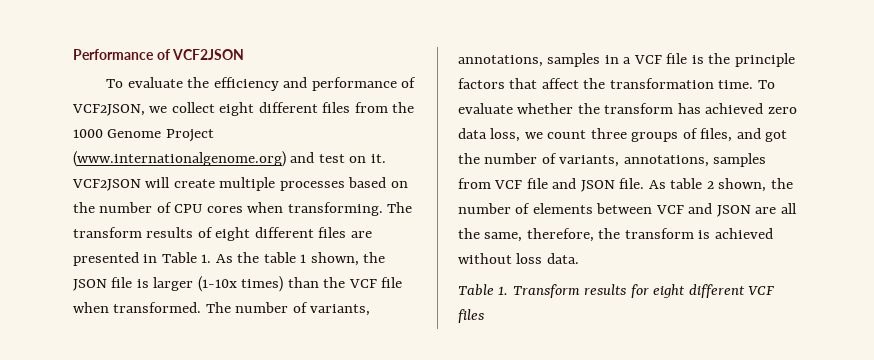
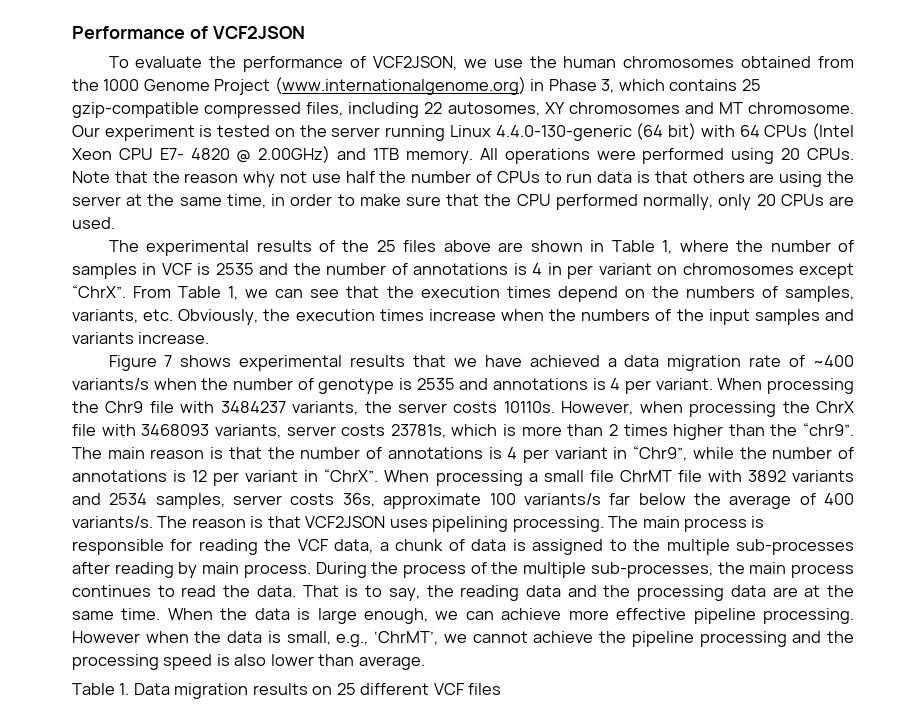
- To evaluate the efficiency and performance of VCF2JSON, we collect eight different files from the 1000 Genome Project (www.internationalgenome.org) and test on it. VCF2JSON will create multiple processes based on the number of CPU cores when transforming. The transform results of eight different files are presented in Table 1. As the table 1 shown, the JSON file is larger (1-10x times) than the VCF file when transformed. The number of variants, annotations, samples in a VCF file is the principle factors that affect the transformation time. To evaluate whether the transform has achieved zero data loss, we count three groups of files, and got the number of variants, annotations, samples from VCF file and JSON file. As table 2 shown, the number of elements between VCF and JSON are all the same, therefore, the transform is achieved without loss data.
- Table 1. Transform results for eight different VCF files
+ To evaluate the performance of VCF2JSON, we use the human chromosomes obtained from the 1000 Genome Project (www.internationalgenome.org) in Phase 3, which contains 25 gzip-compatible compressed files, including 22 autosomes, XY chromosomes and MT chromosome. Our experiment is tested on the server running Linux 4.4.0-130-generic (64 bit) with 64 CPUs (Intel Xeon CPU E7- 4820 @ 2.00GHz) and 1TB memory. All operations were performed using 20 CPUs. Note that the reason why not use half the number of CPUs to run data is that others are using the server at the same time, in order to make sure that the CPU performed normally, only 20 CPUs are used.
+ The experimental results of the 25 files above are shown in Table 1, where the number of samples in VCF is 2535 and the number of annotations is 4 in per variant on chromosomes except “ChrX”. From Table 1, we can see that the execution times depend on the numbers of samples, variants, etc. Obviously, the execution times increase when the numbers of the input samples and variants increase.
+ Figure 7 shows experimental results that we have achieved a data migration rate of ~400 variants/s when the number of genotype is 2535 and annotations is 4 per variant. When processing the Chr9 file with 3484237 variants, the server costs 10110s. However, when processing the ChrX file with 3468093 variants, server costs 23781s, which is more than 2 times higher than the “chr9”. The main reason is that the number of annotations is 4 per variant in “Chr9”, while the number of annotations is 12 per variant in “ChrX”. When processing a small file ChrMT file with 3892 variants and 2534 samples, server costs 36s, approximate 100 variants/s far below the average of 400 variants/s. The reason is that VCF2JSON uses pipelining processing. The main process is responsible for reading the VCF data, a chunk of data is assigned to the multiple sub-processes after reading by main process. During the process of the multiple sub-processes, the main process continues to read the data. That is to say, the reading data and the processing data are at the same time. When the data is large enough, we can achieve more effective pipeline processing. However when the data is small, e.g., ‘ChrMT’, we cannot achieve the pipeline processing and the processing speed is also lower than average.
+ Table 1. Data migration results on 25 different VCF files

